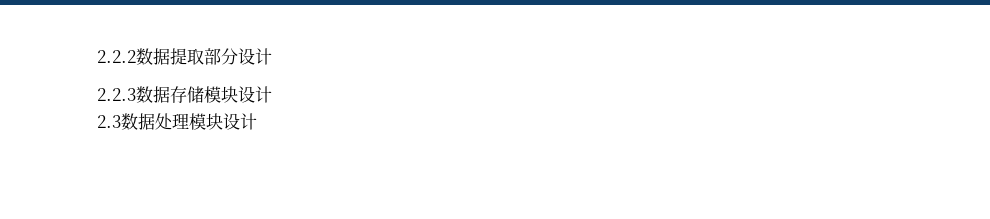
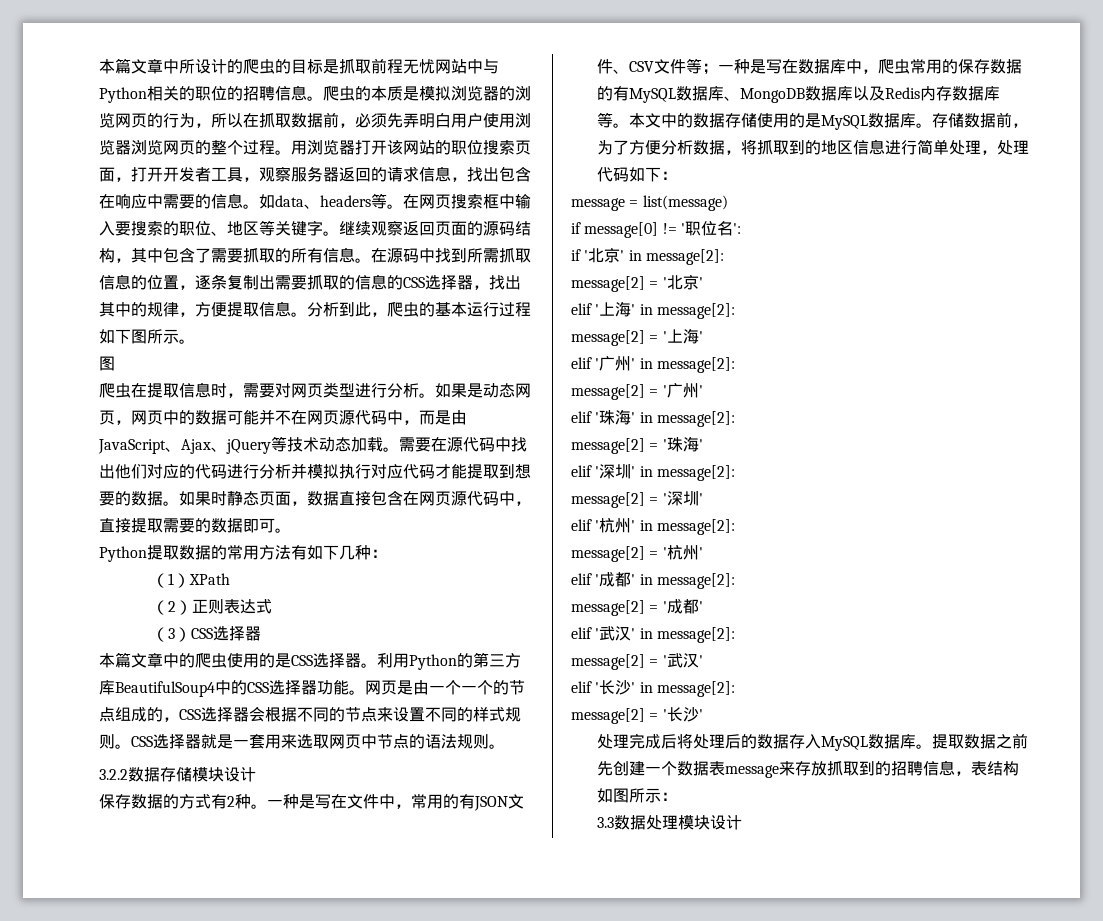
- 2.2.2数据提取部分设计
- 2.2.3数据存储模块设计
- 2.3数据处理模块设计
+ 本篇文章中所设计的爬虫的目标是抓取前程无忧网站中与Python相关的职位的招聘信息。爬虫的本质是模拟浏览器的浏览网页的行为，所以在抓取数据前，必须先弄明白用户使用浏览器浏览网页的整个过程。用浏览器打开该网站的职位搜索页面，打开开发者工具，观察服务器返回的请求信息，找出包含在响应中需要的信息。如data、headers等。在网页搜索框中输入要搜索的职位、地区等关键字。继续观察返回页面的源码结构，其中包含了需要抓取的所有信息。在源码中找到所需抓取信息的位置，逐条复制出需要抓取的信息的CSS选择器，找出其中的规律，方便提取信息。分析到此，爬虫的基本运行过程如下图所示。
+ 图
+ 爬虫在提取信息时，需要对网页类型进行分析。如果是动态网页，网页中的数据可能并不在网页源代码中，而是由JavaScript、Ajax、jQuery等技术动态加载。需要在源代码中找出他们对应的代码进行分析并模拟执行对应代码才能提取到想要的数据。如果时静态页面，数据直接包含在网页源代码中，直接提取需要的数据即可。
+ Python提取数据的常用方法有如下几种：
+ （1）XPath
+ （2）正则表达式
+ （3）CSS选择器
+ 本篇文章中的爬虫使用的是CSS选择器。利用Python的第三方库BeautifulSoup4中的CSS选择器功能。网页是由一个一个的节点组成的，CSS选择器会根据不同的节点来设置不同的样式规则。CSS选择器就是一套用来选取网页中节点的语法规则。
+ 3.2.2数据存储模块设计
+ 保存数据的方式有2种。一种是写在文件中，常用的有JSON文件、CSV文件等；一种是写在数据库中，爬虫常用的保存数据的有MySQL数据库、MongoDB数据库以及Redis内存数据库等。本文中的数据存储使用的是MySQL数据库。存储数据前，为了方便分析数据，将抓取到的地区信息进行简单处理，处理代码如下：
+ message = list(message)
+ if message[0] != '职位名':
+ if '北京' in message[2]:
+ message[2] = '北京'
+ elif '上海' in message[2]:
+ message[2] = '上海'
+ elif '广州' in message[2]:
+ message[2] = '广州'
+ elif '珠海' in message[2]:
+ message[2] = '珠海'
+ elif '深圳' in message[2]:
+ message[2] = '深圳'
+ elif '杭州' in message[2]:
+ message[2] = '杭州'
+ elif '成都' in message[2]:
+ message[2] = '成都'
+ elif '武汉' in message[2]:
+ message[2] = '武汉'
+ elif '长沙' in message[2]:
+ message[2] = '长沙'
+ 处理完成后将处理后的数据存入MySQL数据库。提取数据之前先创建一个数据表message来存放抓取到的招聘信息，表结构如图所示：
+ 3.3数据处理模块设计

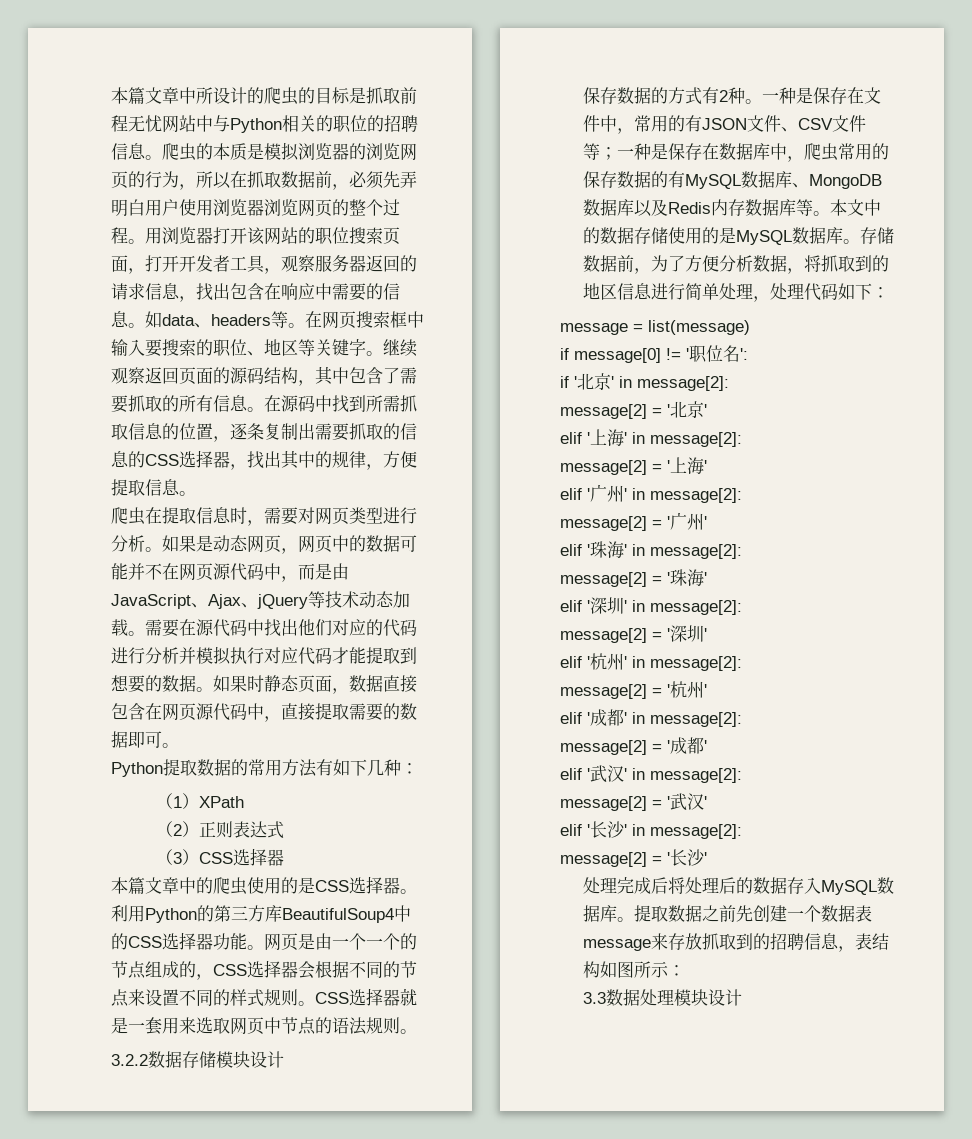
- 分析到此，爬虫的基本运行过程如下图所示。
- 图
- 一种是写在文件中，常用的有JSON文件、CSV文件等；一种是写在数据库中，爬虫常用的保存数据的有MySQL数据库、MongoDB数据库以及Redis内存数据库等。
+ 一种是保存在文件中，常用的有JSON文件、CSV文件等；一种是保存在数据库中，爬虫常用的保存数据的有MySQL数据库、MongoDB数据库以及Redis内存数据库等。

